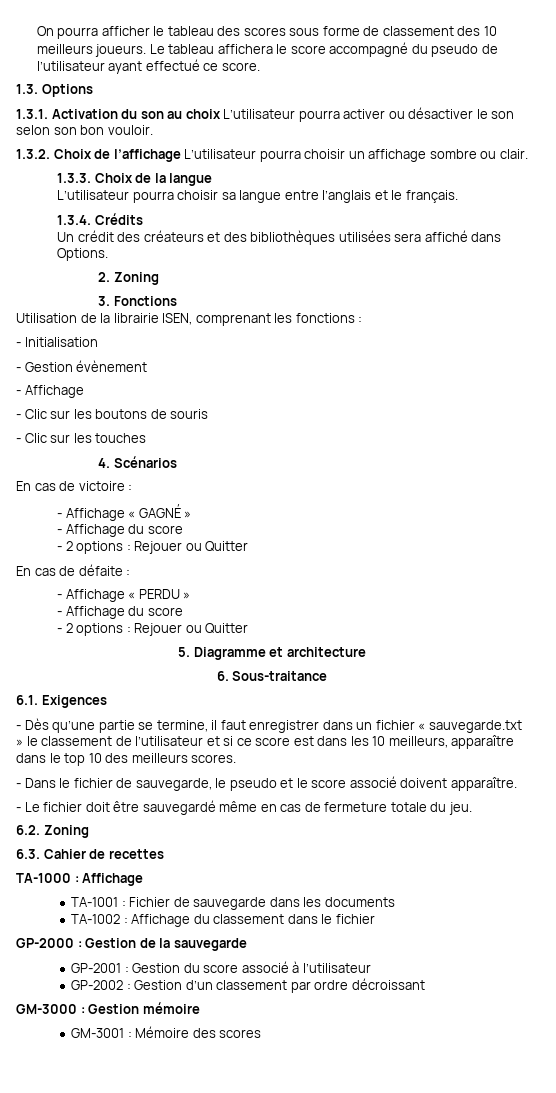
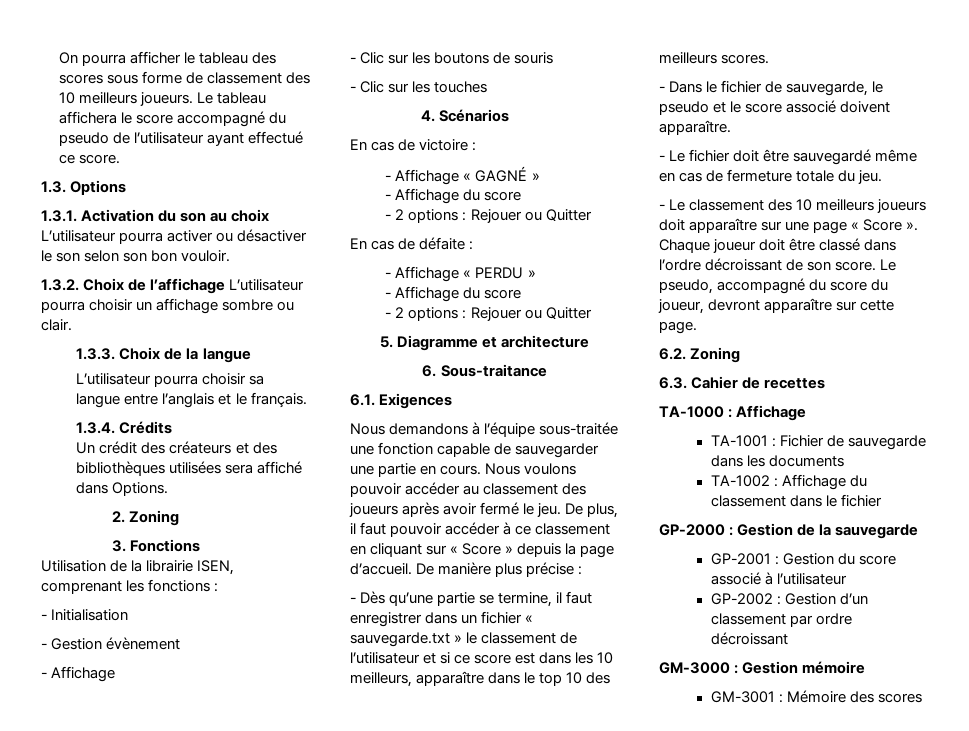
+ Nous demandons à l’équipe sous-traitée une fonction capable de sauvegarder une partie en cours. Nous voulons pouvoir accéder au classement des joueurs après avoir fermé le jeu. De plus, il faut pouvoir accéder à ce classement en cliquant sur « Score » depuis la page d’accueil. De manière plus précise :
+ - Le classement des 10 meilleurs joueurs doit apparaître sur une page « Score ». Chaque joueur doit être classé dans l’ordre décroissant de son score. Le pseudo, accompagné du score du joueur, devront apparaître sur cette page.

